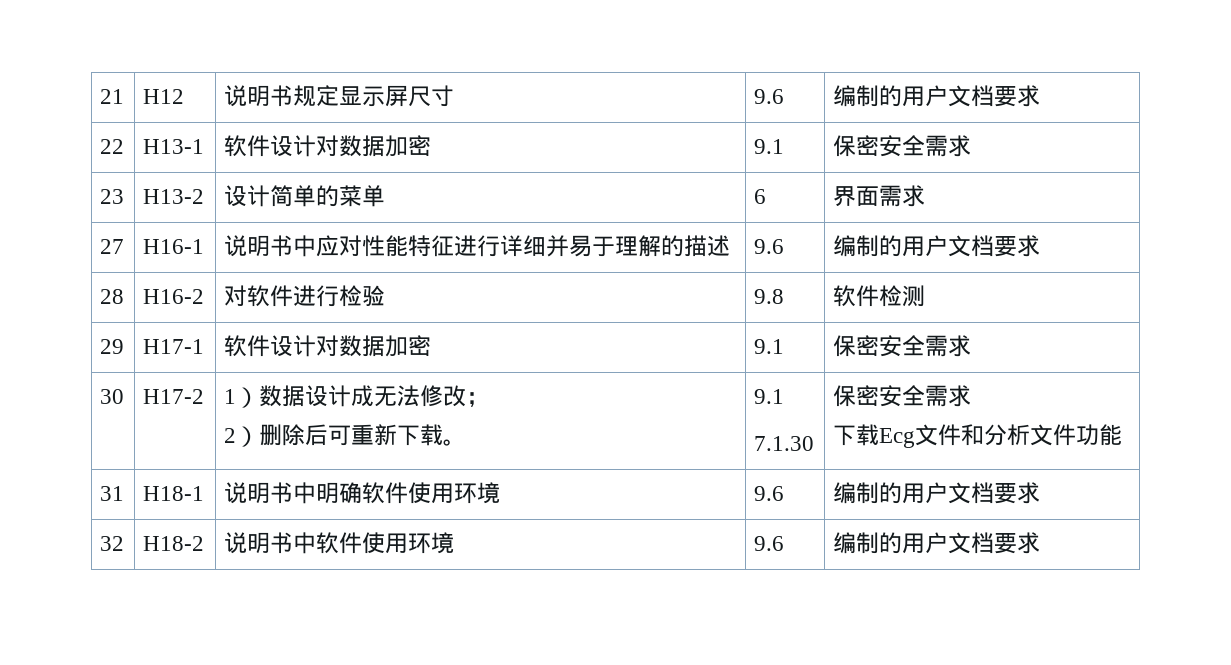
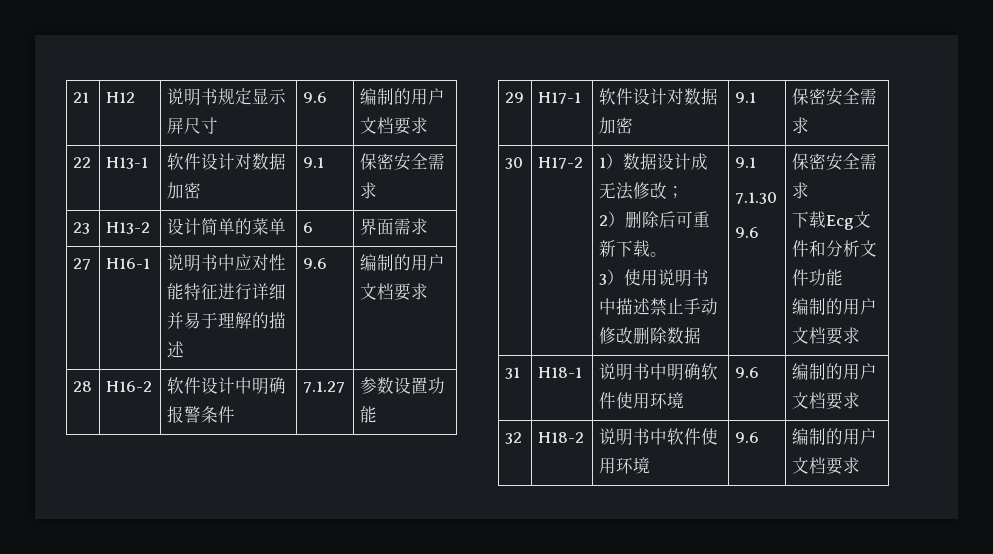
- 28 | H16-2 | 对软件进行检验 | 9.8 | 软件检测
+ 28 | H16-2 | 软件设计中明确报警条件 | 7.1.27 | 参数设置功能
+ 3）使用说明书中描述禁止手动修改删除数据
  7.1.30
+ 9.6
  下载Ecg文件和分析文件功能
+ 编制的用户文档要求

